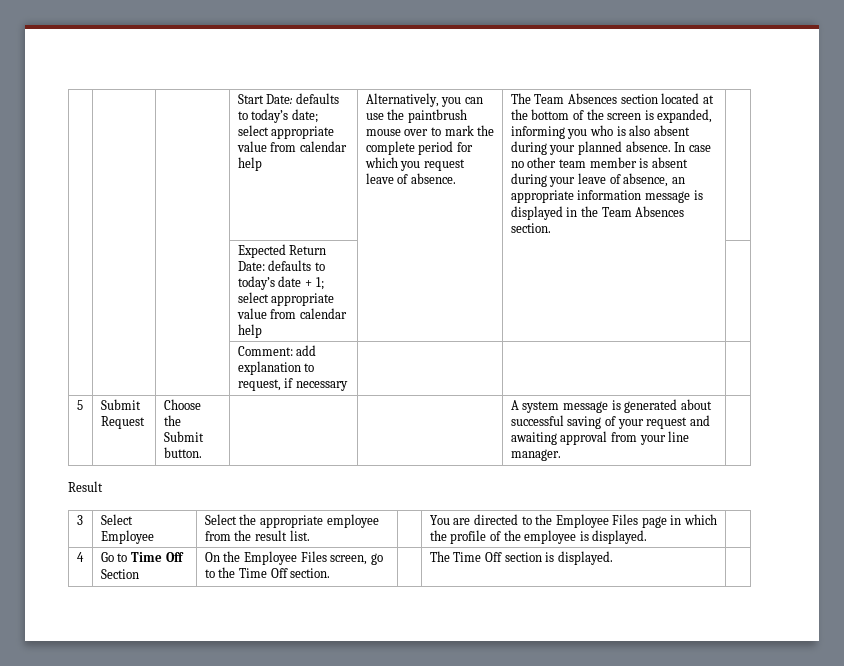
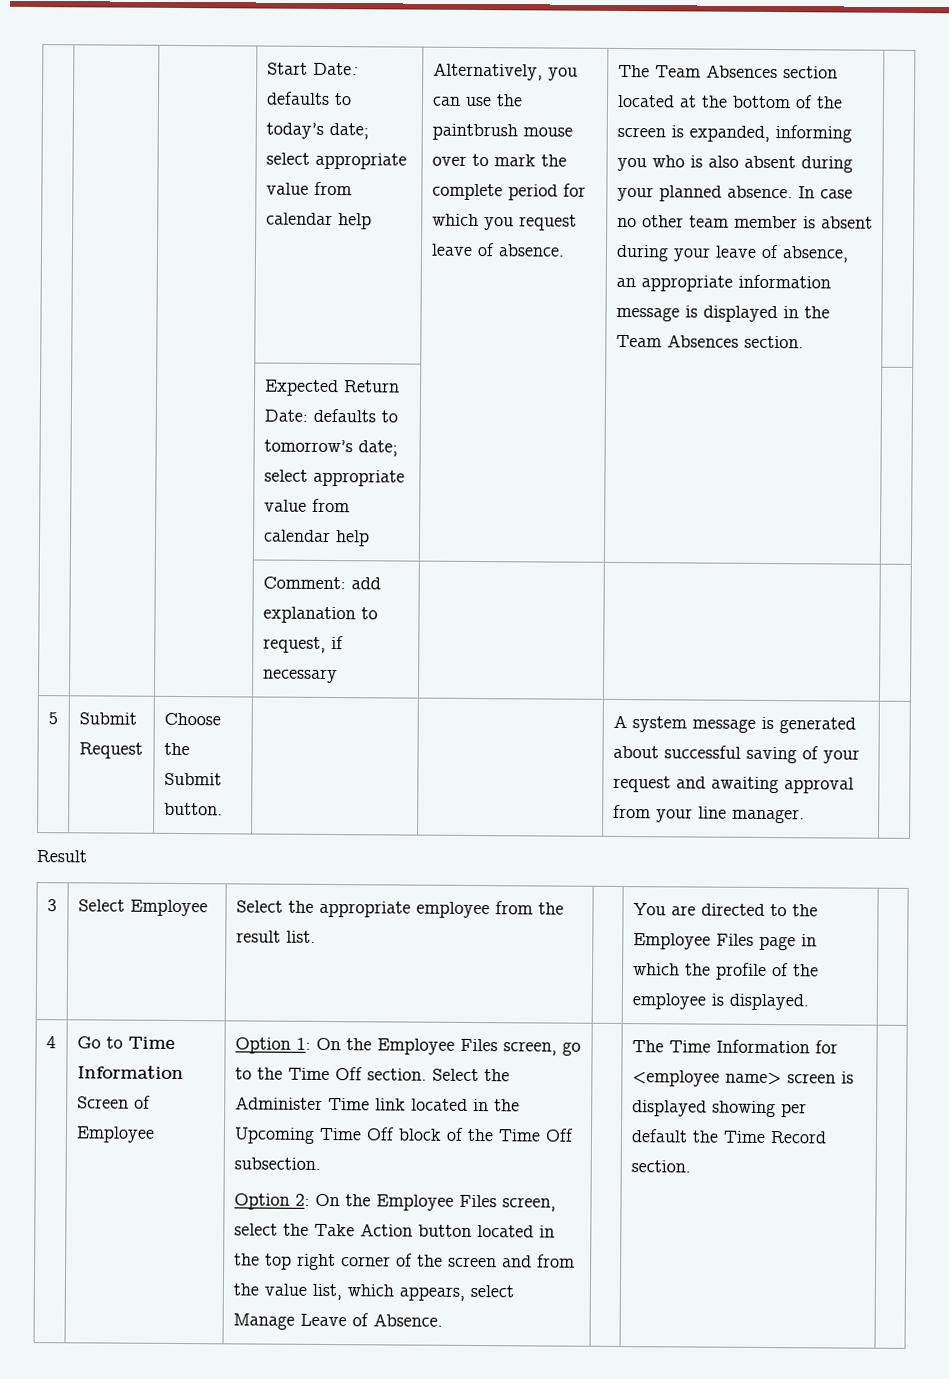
- | | | Expected Return Date: defaults to today’s date + 1; select appropriate value from calendar help | | |
+ | | | Expected Return Date: defaults to tomorrow’s date; select appropriate value from calendar help | | |
- Go to Time Off Section | On the Employee Files screen, go to the Time Off section. | | The Time Off section is displayed.
+ Go to Time Information Screen of Employee | Option 1: On the Employee Files screen, go to the Time Off section. Select the Administer Time link located in the Upcoming Time Off block of the Time Off subsection.
+ Option 2: On the Employee Files screen, select the Take Action button located in the top right corner of the screen and from the value list, which appears, select Manage Leave of Absence. | | The Time Information for <employee name> screen is displayed showing per default the Time Record section.

